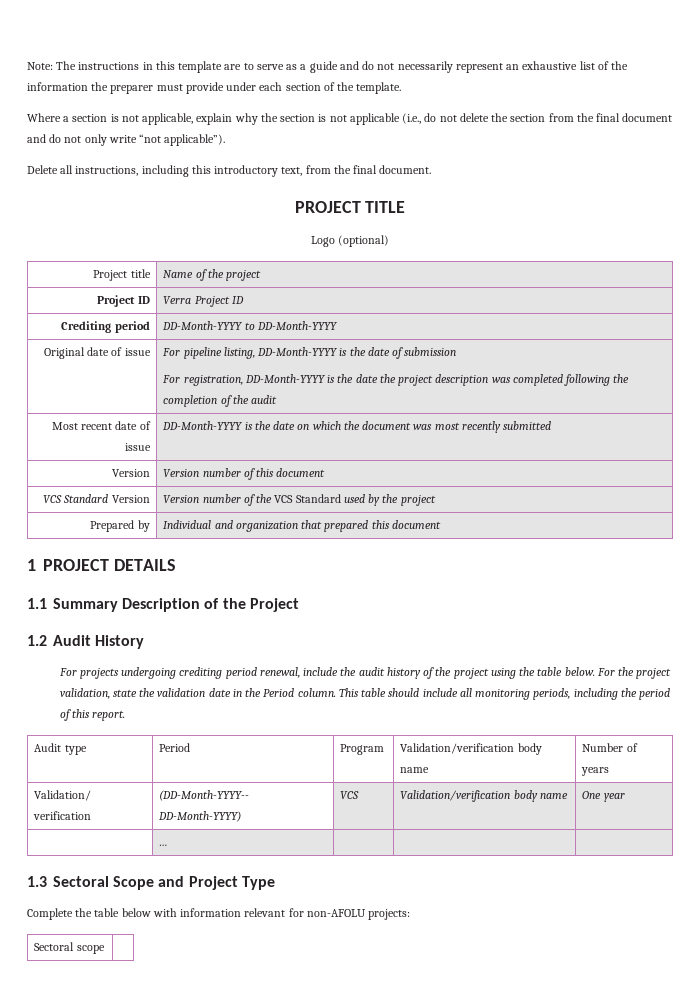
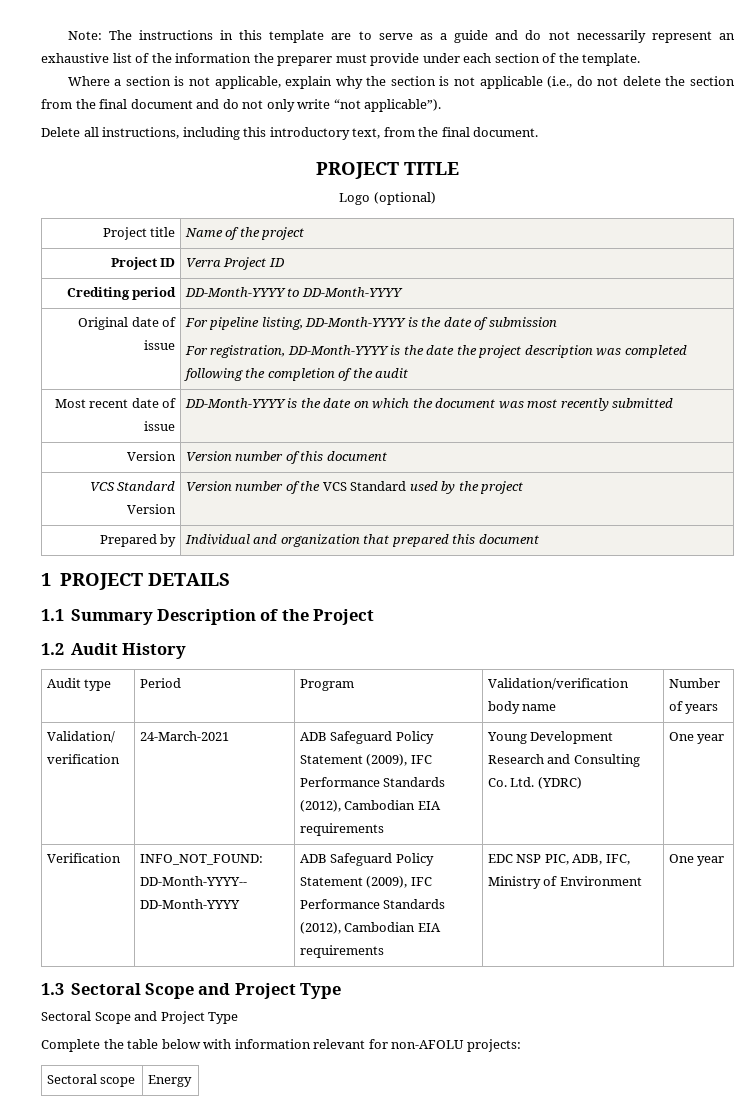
- For projects undergoing crediting period renewal, include the audit history of the project using the table below. For the project validation, state the validation date in the Period column. This table should include all monitoring periods, including the period of this report.
- Validation/ verification | (DD-Month-YYYY-- DD-Month-YYYY) | VCS | Validation/verification body name | One year
- | … | | |
+ Validation/ verification | 24-March-2021 | ADB Safeguard Policy Statement (2009), IFC Performance Standards (2012), Cambodian EIA requirements | Young Development Research and Consulting Co. Ltd. (YDRC) | One year
+ Verification | INFO_NOT_FOUND: DD-Month-YYYY-- DD-Month-YYYY | ADB Safeguard Policy Statement (2009), IFC Performance Standards (2012), Cambodian EIA requirements | EDC NSP PIC, ADB, IFC, Ministry of Environment | One year
  1.3 Sectoral Scope and Project Type
+ Sectoral Scope and Project Type
- Sectoral scope |
+ Sectoral scope | Energy

